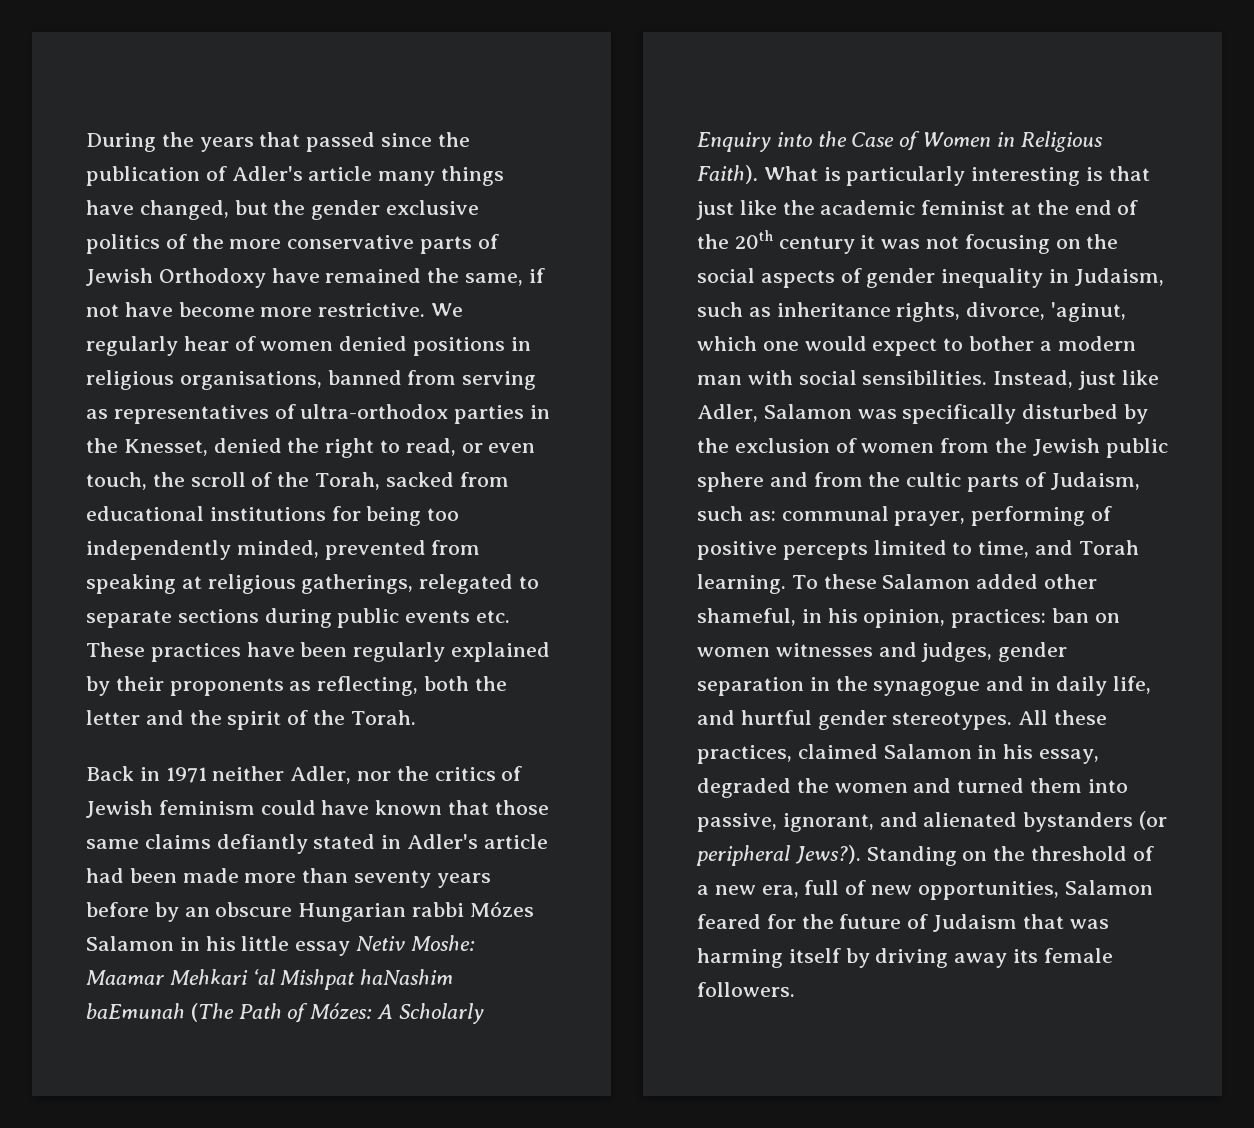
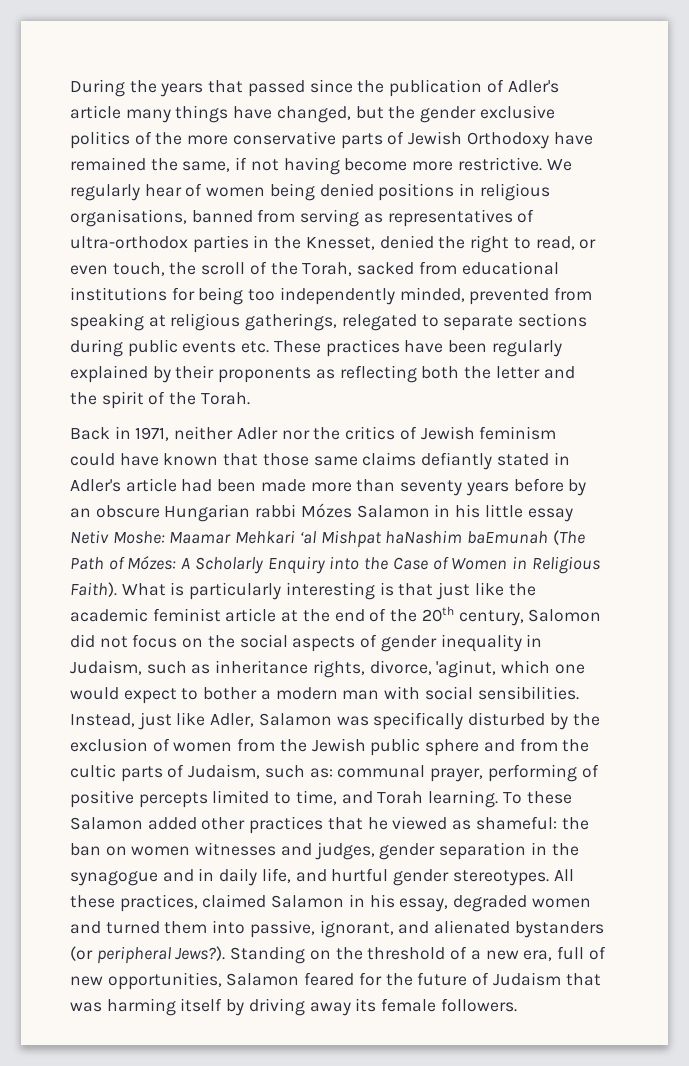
- During the years that passed since the publication of Adler's article many things have changed, but the gender exclusive politics of the more conservative parts of Jewish Orthodoxy have remained the same, if not have become more restrictive.
+ During the years that passed since the publication of Adler's article many things have changed, but the gender exclusive politics of the more conservative parts of Jewish Orthodoxy have remained the same, if not having become more restrictive.
- We regularly hear of women denied positions in religious organisations, banned from serving as representatives of ultra-orthodox parties in the Knesset, denied the right to read, or even touch, the scroll of the Torah, sacked from educational institutions for being too independently minded, prevented from speaking at religious gatherings, relegated to separate sections during public events etc. These practices have been regularly explained by their proponents as reflecting, both the letter and the spirit of the Torah.
+ We regularly hear of women being denied positions in religious organisations, banned from serving as representatives of ultra-orthodox parties in the Knesset, denied the right to read, or even touch, the scroll of the Torah, sacked from educational institutions for being too independently minded, prevented from speaking at religious gatherings, relegated to separate sections during public events etc. These practices have been regularly explained by their proponents as reflecting both the letter and the spirit of the Torah.
- Back in 1971 neither Adler, nor the critics of Jewish feminism could have known that those same claims defiantly stated in Adler's article had been made more than seventy years before by an obscure Hungarian rabbi Mózes Salamon in his little essay Netiv Moshe:
+ Back in 1971, neither Adler nor the critics of Jewish feminism could have known that those same claims defiantly stated in Adler's article had been made more than seventy years before by an obscure Hungarian rabbi Mózes Salamon in his little essay Netiv Moshe:
- What is particularly interesting is that just like the academic feminist at the end of the 20th century it was not focusing on the social aspects of gender inequality in Judaism, such as inheritance rights, divorce, 'aginut, which one would expect to bother a modern man with social sensibilities.
+ What is particularly interesting is that just like the academic feminist article at the end of the 20th century, Salomon did not focus on the social aspects of gender inequality in Judaism, such as inheritance rights, divorce, 'aginut, which one would expect to bother a modern man with social sensibilities.
- To these Salamon added other shameful, in his opinion, practices: ban on women witnesses and judges, gender separation in the synagogue and in daily life, and hurtful gender stereotypes.
+ To these Salamon added other practices that he viewed as shameful: the ban on women witnesses and judges, gender separation in the synagogue and in daily life, and hurtful gender stereotypes.
- All these practices, claimed Salamon in his essay, degraded the women and turned them into passive, ignorant, and alienated bystanders (or peripheral Jews?).
+ All these practices, claimed Salamon in his essay, degraded women and turned them into passive, ignorant, and alienated bystanders (or peripheral Jews?).

